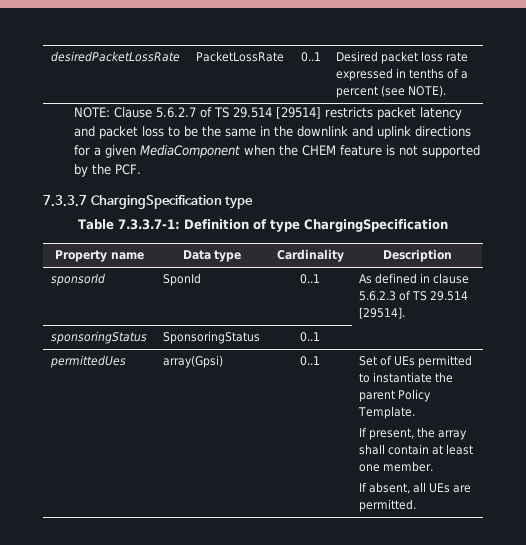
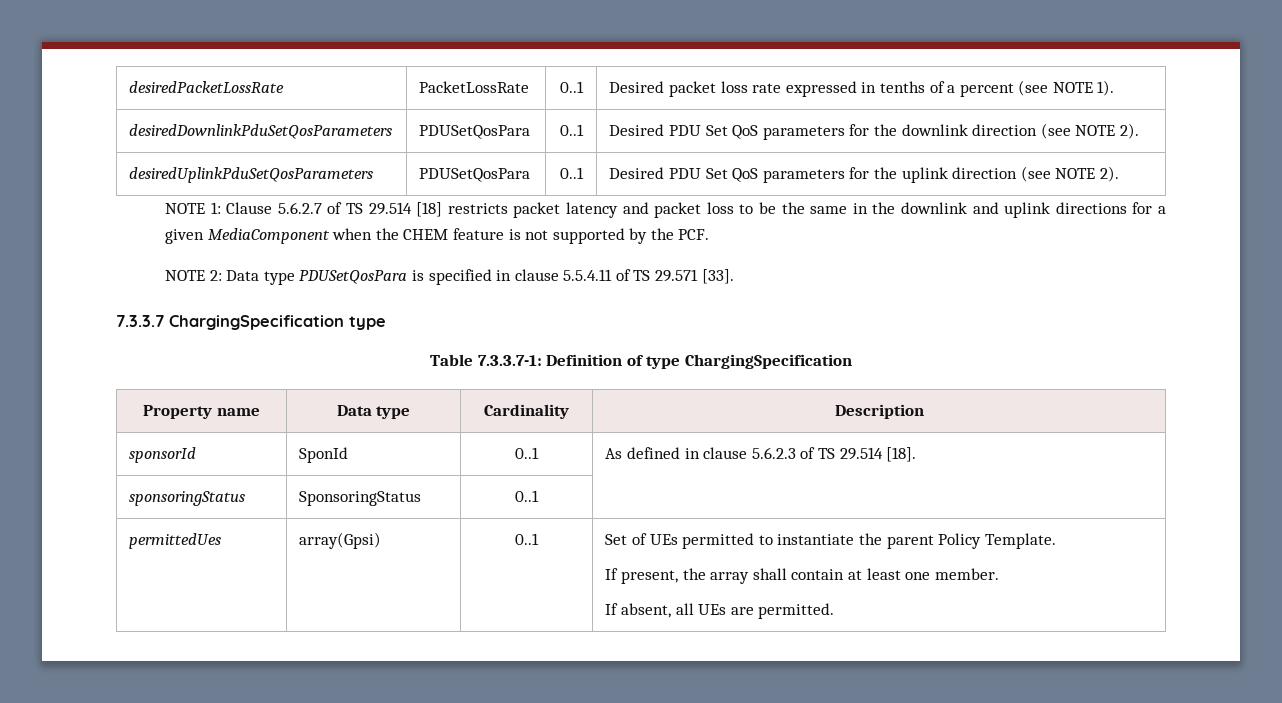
- desiredPacketLossRate | PacketLossRate | 0..1 | Desired packet loss rate expressed in tenths of a percent (see NOTE).
- NOTE: Clause 5.6.2.7 of TS 29.514 [29514] restricts packet latency and packet loss to be the same in the downlink and uplink directions for a given MediaComponent when the CHEM feature is not supported by the PCF.
+ desiredPacketLossRate | PacketLossRate | 0..1 | Desired packet loss rate expressed in tenths of a percent (see NOTE 1).
+ desiredDownlinkPduSetQosParameters | PDUSetQosPara | 0..1 | Desired PDU Set QoS parameters for the downlink direction (see NOTE 2).
+ desiredUplinkPduSetQosParameters | PDUSetQosPara | 0..1 | Desired PDU Set QoS parameters for the uplink direction (see NOTE 2).
+ NOTE 1: Clause 5.6.2.7 of TS 29.514 [18] restricts packet latency and packet loss to be the same in the downlink and uplink directions for a given MediaComponent when the CHEM feature is not supported by the PCF.
+ NOTE 2: Data type PDUSetQosPara is specified in clause 5.5.4.11 of TS 29.571 [33].
- sponsorId | SponId | 0..1 | As defined in clause 5.6.2.3 of TS 29.514 [29514].
+ sponsorId | SponId | 0..1 | As defined in clause 5.6.2.3 of TS 29.514 [18].

